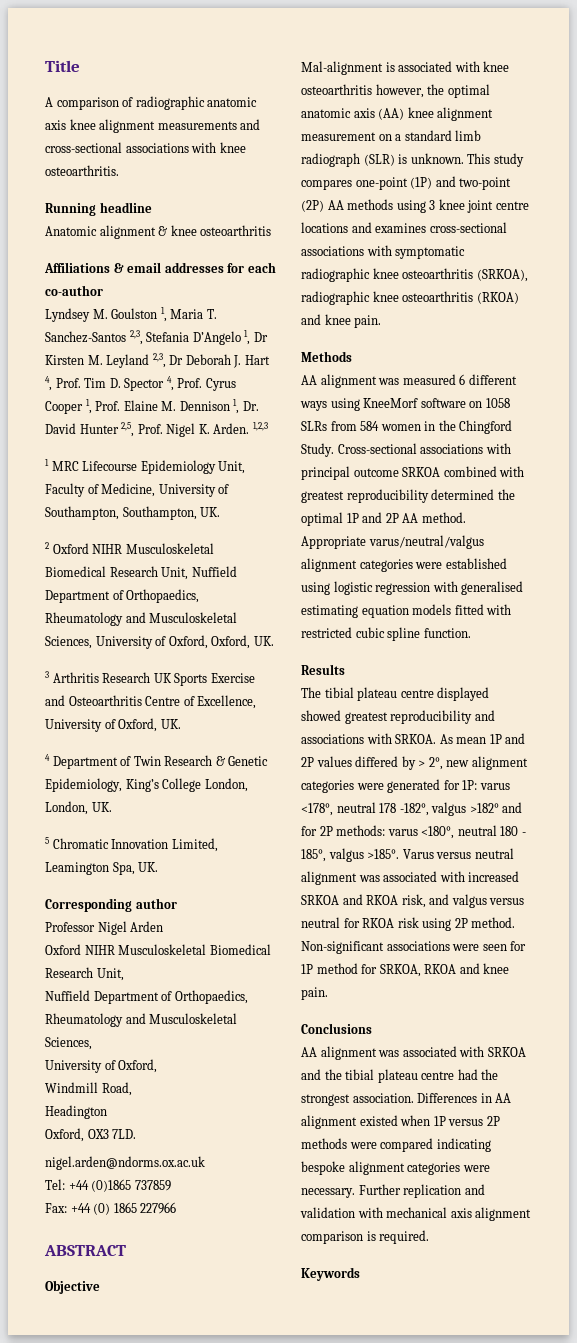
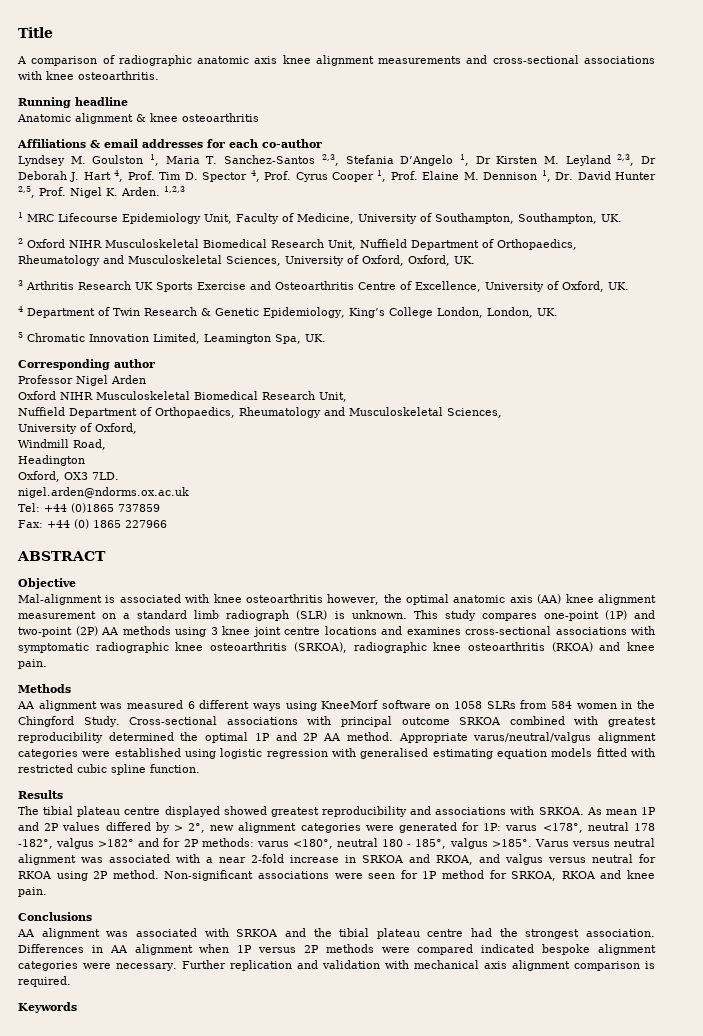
- Varus versus neutral alignment was associated with increased SRKOA and RKOA risk, and valgus versus neutral for RKOA risk using 2P method.
+ Varus versus neutral alignment was associated with a near 2-fold increase in SRKOA and RKOA, and valgus versus neutral for RKOA using 2P method.
- Differences in AA alignment existed when 1P versus 2P methods were compared indicating bespoke alignment categories were necessary.
+ Differences in AA alignment when 1P versus 2P methods were compared indicated bespoke alignment categories were necessary.

